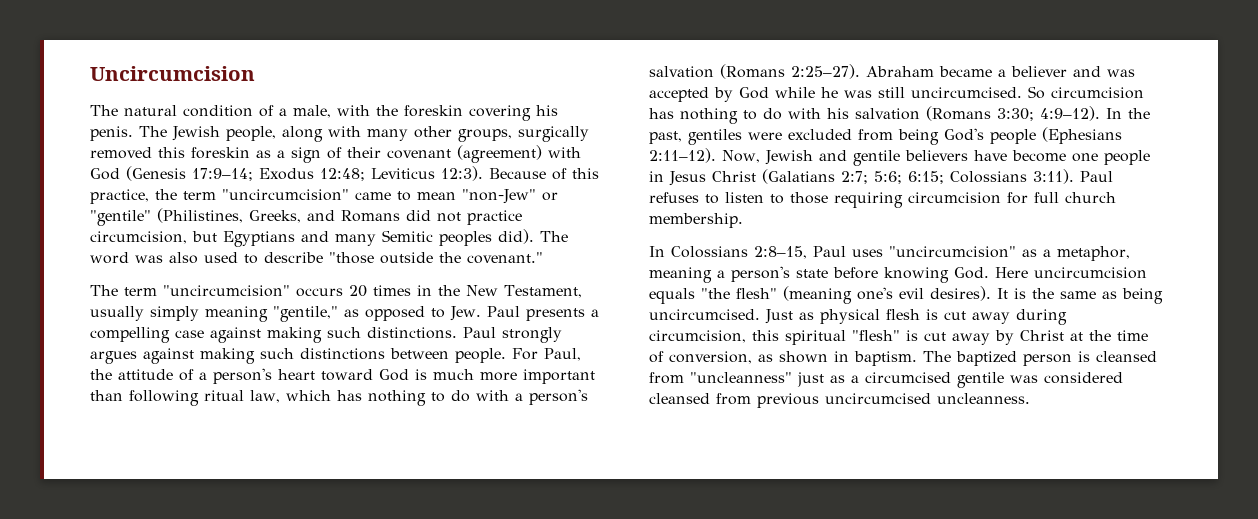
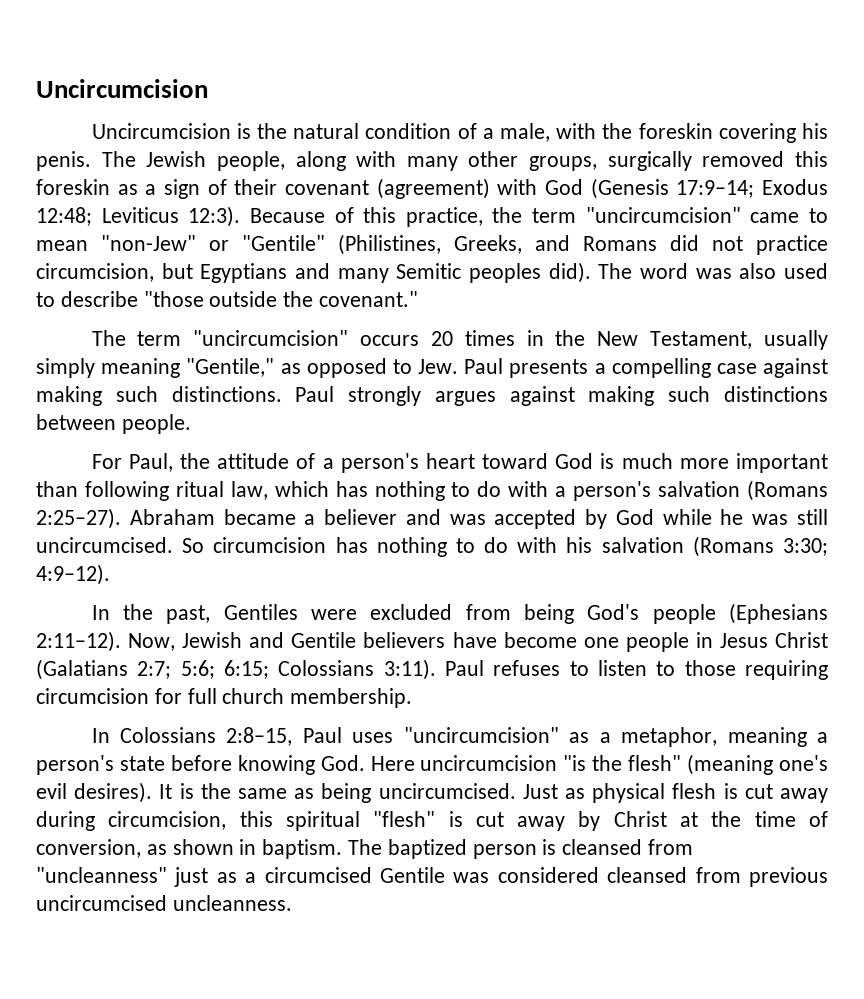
- The natural condition of a male, with the foreskin covering his penis.
+ Uncircumcision is the natural condition of a male, with the foreskin covering his penis.
- Because of this practice, the term "uncircumcision" came to mean "non-Jew" or "gentile" (Philistines, Greeks, and Romans did not practice circumcision, but Egyptians and many Semitic peoples did).
+ Because of this practice, the term "uncircumcision" came to mean "non-Jew" or "Gentile" (Philistines, Greeks, and Romans did not practice circumcision, but Egyptians and many Semitic peoples did).
- The term "uncircumcision" occurs 20 times in the New Testament, usually simply meaning "gentile," as opposed to Jew. Paul presents a compelling case against making such distinctions.
+ The term "uncircumcision" occurs 20 times in the New Testament, usually simply meaning "Gentile," as opposed to Jew. Paul presents a compelling case against making such distinctions.
- Paul strongly argues against making such distinctions between people. For Paul, the attitude of a person's heart toward God is much more important than following ritual law, which has nothing to do with a person's salvation (Romans 2:25–27).
+ Paul strongly argues against making such distinctions between people.
+ For Paul, the attitude of a person's heart toward God is much more important than following ritual law, which has nothing to do with a person's salvation (Romans 2:25–27).
- So circumcision has nothing to do with his salvation (Romans 3:30; 4:9–12). In the past, gentiles were excluded from being God's people (Ephesians 2:11–12).
+ So circumcision has nothing to do with his salvation (Romans 3:30; 4:9–12).
+ In the past, Gentiles were excluded from being God's people (Ephesians 2:11–12).
- Now, Jewish and gentile believers have become one people in Jesus Christ (Galatians 2:7; 5:6; 6:15; Colossians 3:11).
+ Now, Jewish and Gentile believers have become one people in Jesus Christ (Galatians 2:7; 5:6; 6:15; Colossians 3:11).
- In Colossians 2:8–15, Paul uses "uncircumcision" as a metaphor, meaning a person's state before knowing God. Here uncircumcision equals "the flesh" (meaning one's evil desires).
+ In Colossians 2:8–15, Paul uses "uncircumcision" as a metaphor, meaning a person's state before knowing God. Here uncircumcision "is the flesh" (meaning one's evil desires).
- The baptized person is cleansed from "uncleanness" just as a circumcised gentile was considered cleansed from previous uncircumcised uncleanness.
+ The baptized person is cleansed from "uncleanness" just as a circumcised Gentile was considered cleansed from previous uncircumcised uncleanness.

